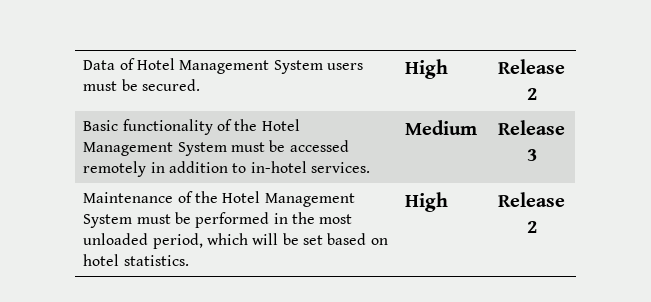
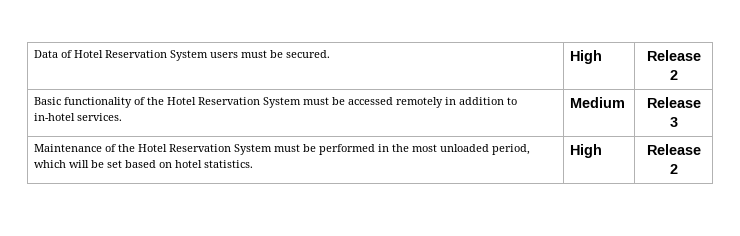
- Data of Hotel Management System users must be secured. | High | Release 2
+ Data of Hotel Reservation System users must be secured. | High | Release 2
- Basic functionality of the Hotel Management System must be accessed remotely in addition to in-hotel services. | Medium | Release 3
+ Basic functionality of the Hotel Reservation System must be accessed remotely in addition to in-hotel services. | Medium | Release 3
- Maintenance of the Hotel Management System must be performed in the most unloaded period, which will be set based on hotel statistics. | High | Release 2
+ Maintenance of the Hotel Reservation System must be performed in the most unloaded period, which will be set based on hotel statistics. | High | Release 2

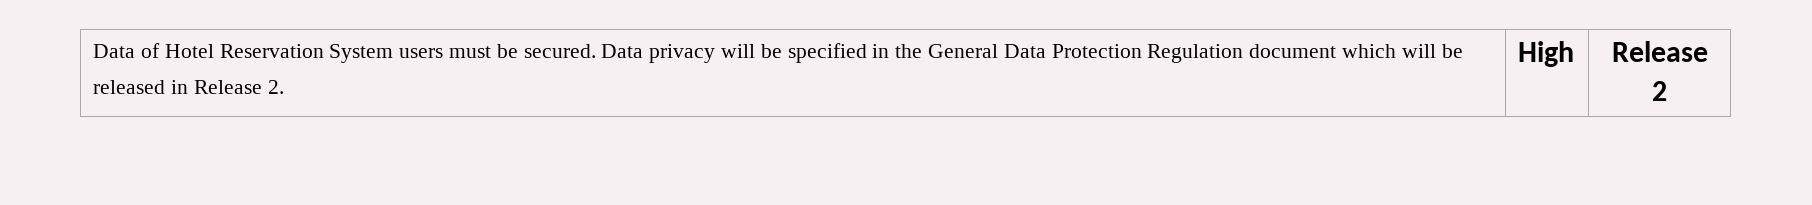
- Data of Hotel Reservation System users must be secured. | High | Release 2
- Basic functionality of the Hotel Reservation System must be accessed remotely in addition to in-hotel services. | Medium | Release 3
- Maintenance of the Hotel Reservation System must be performed in the most unloaded period, which will be set based on hotel statistics. | High | Release 2
+ Data of Hotel Reservation System users must be secured. Data privacy will be specified in the General Data Protection Regulation document which will be released in Release 2. | High | Release 2

